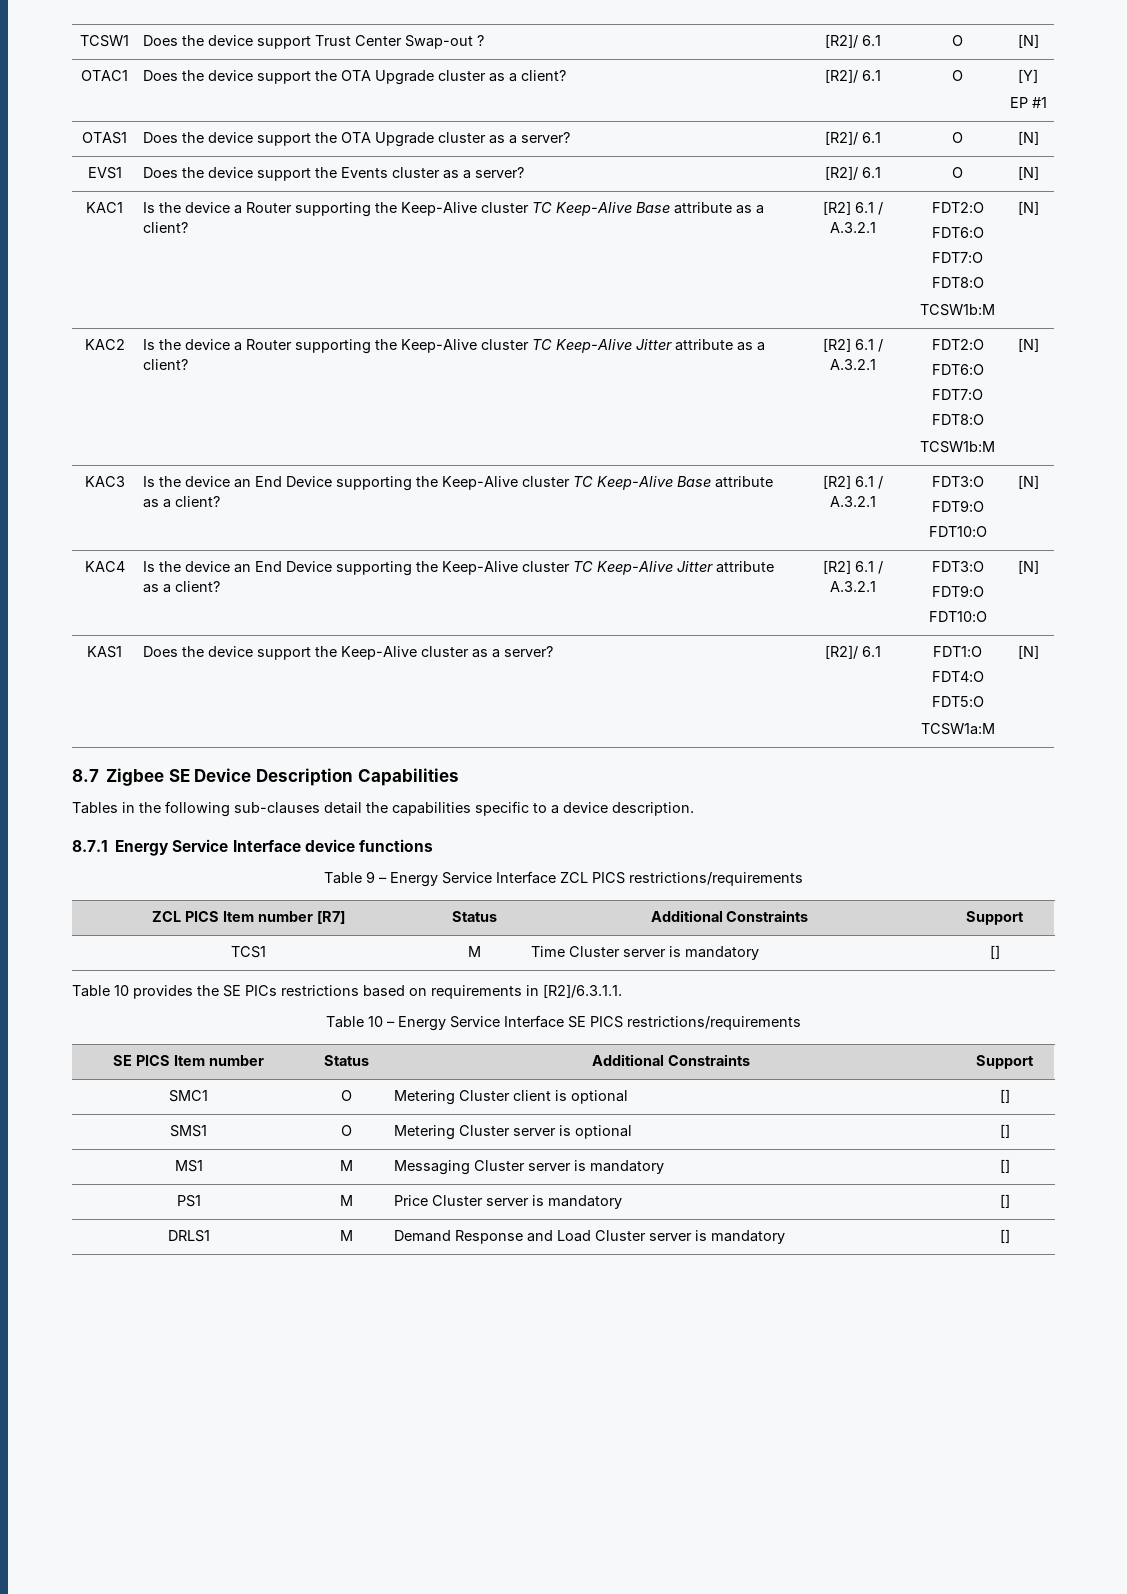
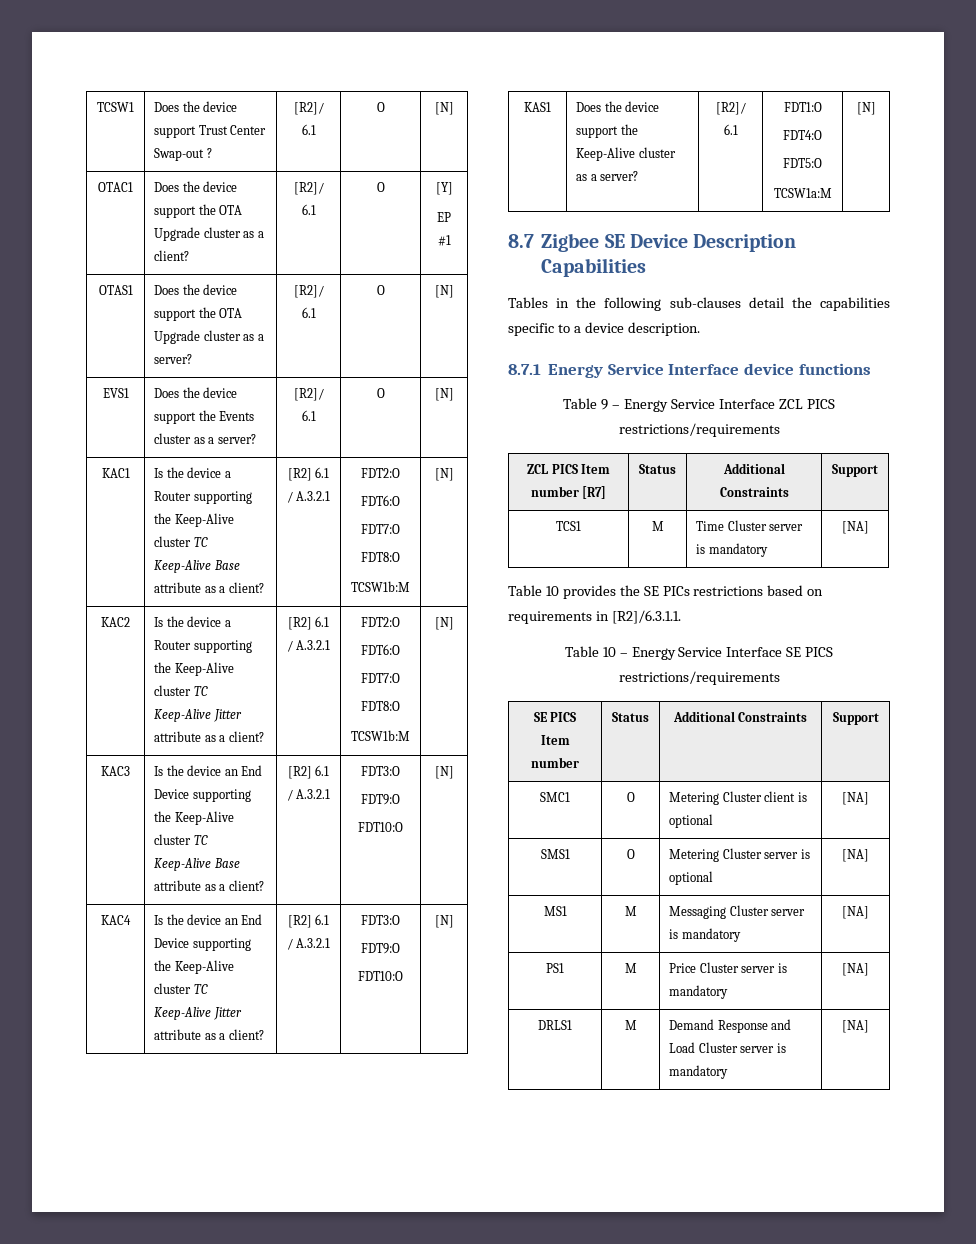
- TCS1 | M | Time Cluster server is mandatory | []
+ TCS1 | M | Time Cluster server is mandatory | [NA]
- SMC1 | O | Metering Cluster client is optional | []
+ SMC1 | O | Metering Cluster client is optional | [NA]
- SMS1 | O | Metering Cluster server is optional | []
+ SMS1 | O | Metering Cluster server is optional | [NA]
- MS1 | M | Messaging Cluster server is mandatory | []
+ MS1 | M | Messaging Cluster server is mandatory | [NA]
- PS1 | M | Price Cluster server is mandatory | []
+ PS1 | M | Price Cluster server is mandatory | [NA]
- DRLS1 | M | Demand Response and Load Cluster server is mandatory | []
+ DRLS1 | M | Demand Response and Load Cluster server is mandatory | [NA]

